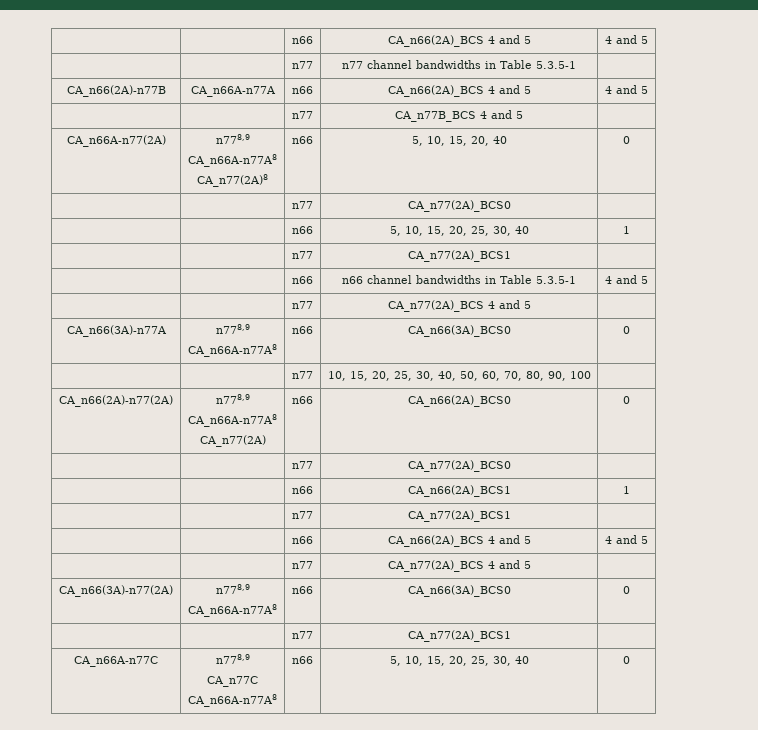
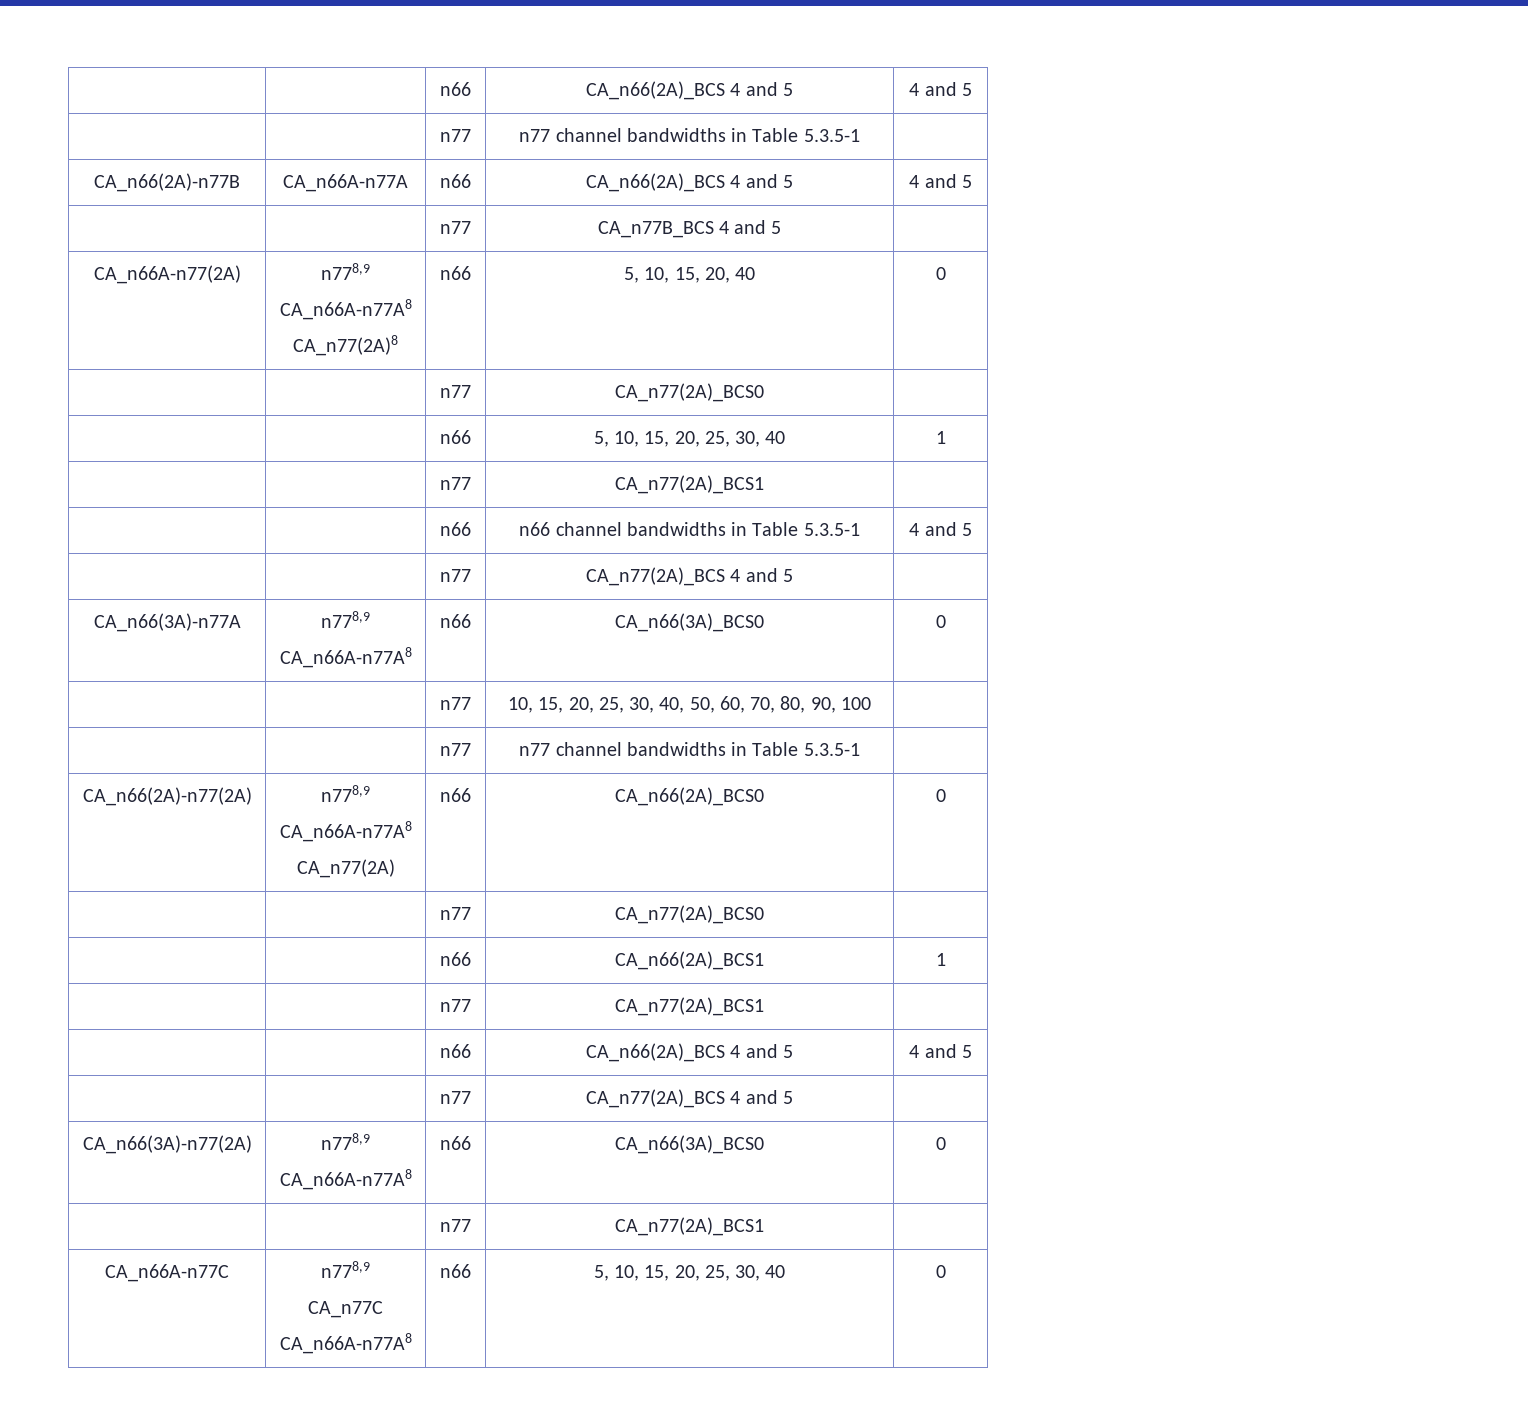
  | | n77 | 10, 15, 20, 25, 30, 40, 50, 60, 70, 80, 90, 100 |
+ | | n77 | n77 channel bandwidths in Table 5.3.5-1 |

